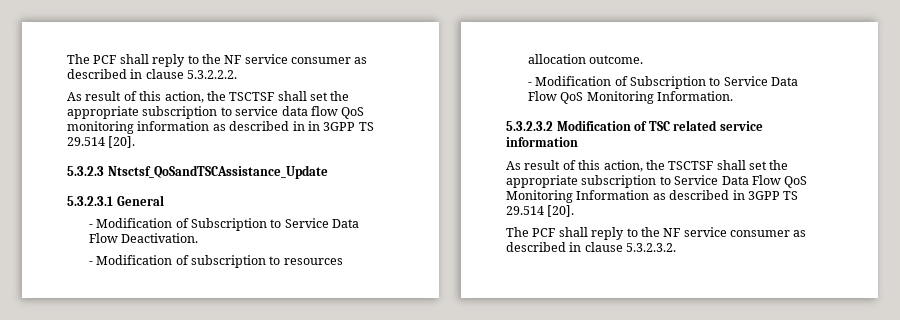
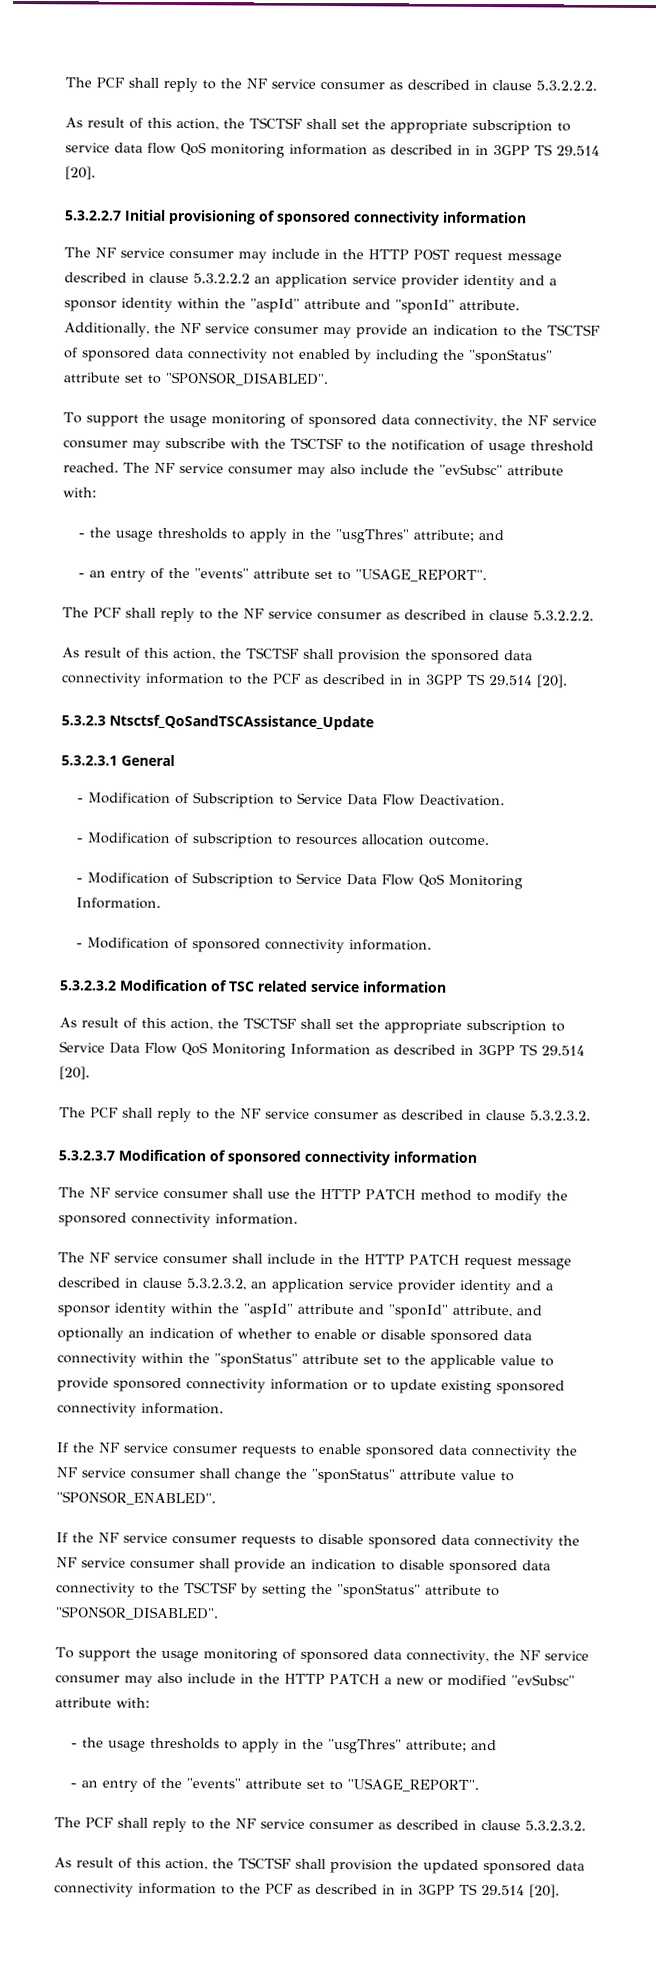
+ 5.3.2.2.7 Initial provisioning of sponsored connectivity information
+ The NF service consumer may include in the HTTP POST request message described in clause 5.3.2.2.2 an application service provider identity and a sponsor identity within the "aspId" attribute and "sponId" attribute. Additionally, the NF service consumer may provide an indication to the TSCTSF of sponsored data connectivity not enabled by including the "sponStatus" attribute set to "SPONSOR_DISABLED".
+ To support the usage monitoring of sponsored data connectivity, the NF service consumer may subscribe with the TSCTSF to the notification of usage threshold reached. The NF service consumer may also include the "evSubsc" attribute with:
+ - the usage thresholds to apply in the "usgThres" attribute; and
+ - an entry of the "events" attribute set to "USAGE_REPORT".
+ The PCF shall reply to the NF service consumer as described in clause 5.3.2.2.2.
+ As result of this action, the TSCTSF shall provision the sponsored data connectivity information to the PCF as described in in 3GPP TS 29.514 [20].
+ - Modification of sponsored connectivity information.
+ 5.3.2.3.7 Modification of sponsored connectivity information
+ The NF service consumer shall use the HTTP PATCH method to modify the sponsored connectivity information.
+ The NF service consumer shall include in the HTTP PATCH request message described in clause 5.3.2.3.2, an application service provider identity and a sponsor identity within the "aspId" attribute and "sponId" attribute, and optionally an indication of whether to enable or disable sponsored data connectivity within the "sponStatus" attribute set to the applicable value to provide sponsored connectivity information or to update existing sponsored connectivity information.
+ If the NF service consumer requests to enable sponsored data connectivity the NF service consumer shall change the "sponStatus" attribute value to "SPONSOR_ENABLED".
+ If the NF service consumer requests to disable sponsored data connectivity the NF service consumer shall provide an indication to disable sponsored data connectivity to the TSCTSF by setting the "sponStatus" attribute to "SPONSOR_DISABLED".
+ To support the usage monitoring of sponsored data connectivity, the NF service consumer may also include in the HTTP PATCH a new or modified "evSubsc" attribute with:
+ - the usage thresholds to apply in the "usgThres" attribute; and
+ - an entry of the "events" attribute set to "USAGE_REPORT".
+ The PCF shall reply to the NF service consumer as described in clause 5.3.2.3.2.
+ As result of this action, the TSCTSF shall provision the updated sponsored data connectivity information to the PCF as described in in 3GPP TS 29.514 [20].

